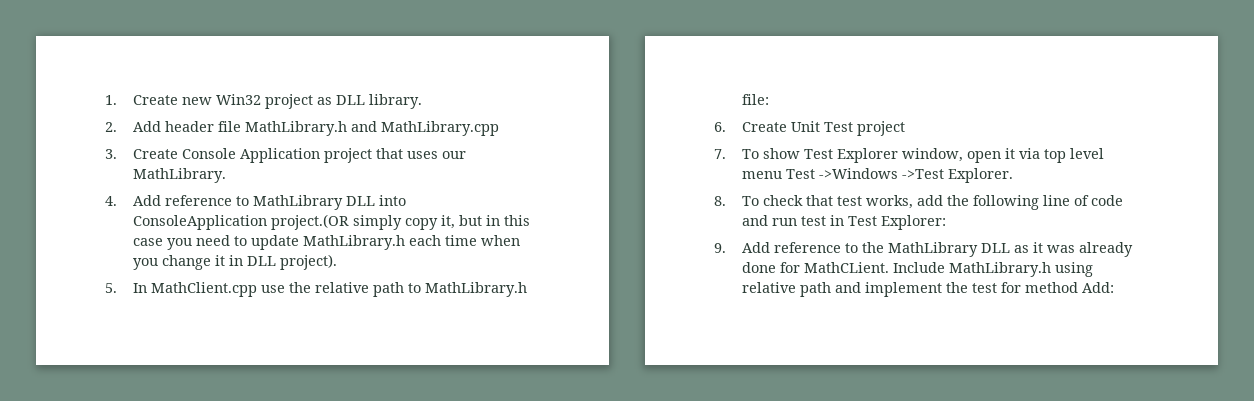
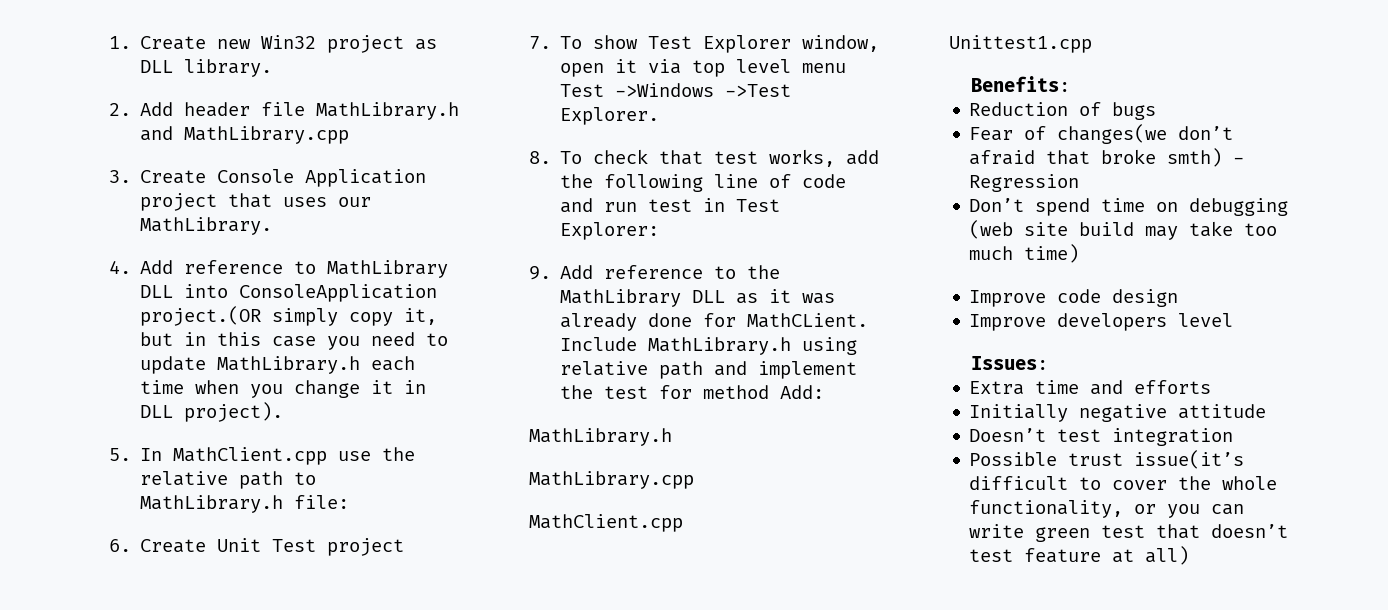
  Include MathLibrary.h using relative path and implement the test for method Add:
+ MathLibrary.h
+ MathLibrary.cpp
+ MathClient.cpp
+ Unittest1.cpp
+ Benefits:
+ Reduction of bugs
+ Fear of changes(we don’t afraid that broke smth) - Regression
+ Don’t spend time on debugging (web site build may take too much time)
+ Improve code design
+ Improve developers level
+ Issues:
+ Extra time and efforts
+ Initially negative attitude
+ Doesn’t test integration
+ Possible trust issue(it’s difficult to cover the whole functionality, or you can write green test that doesn’t test feature at all)

